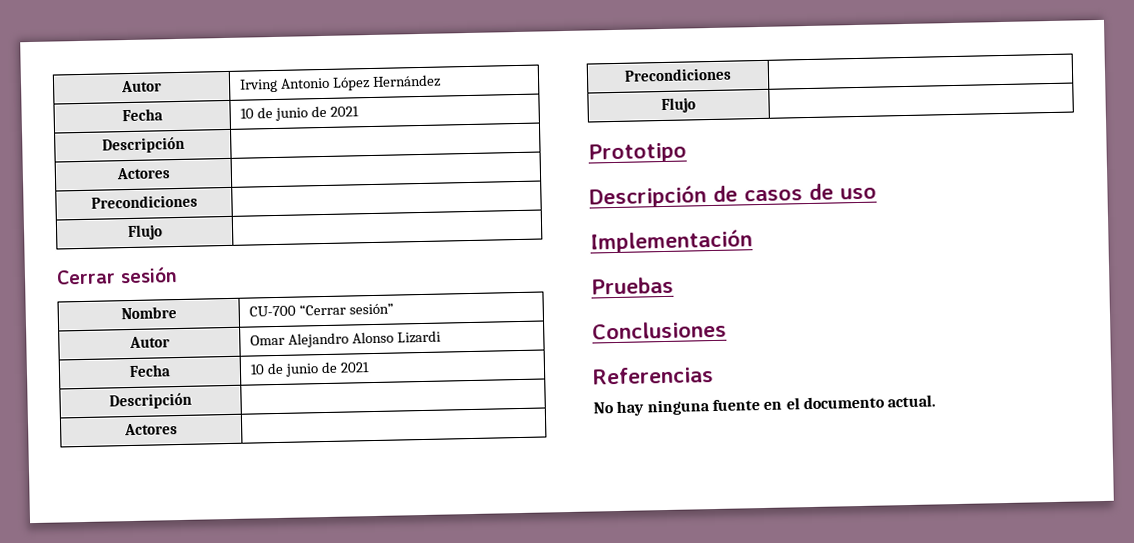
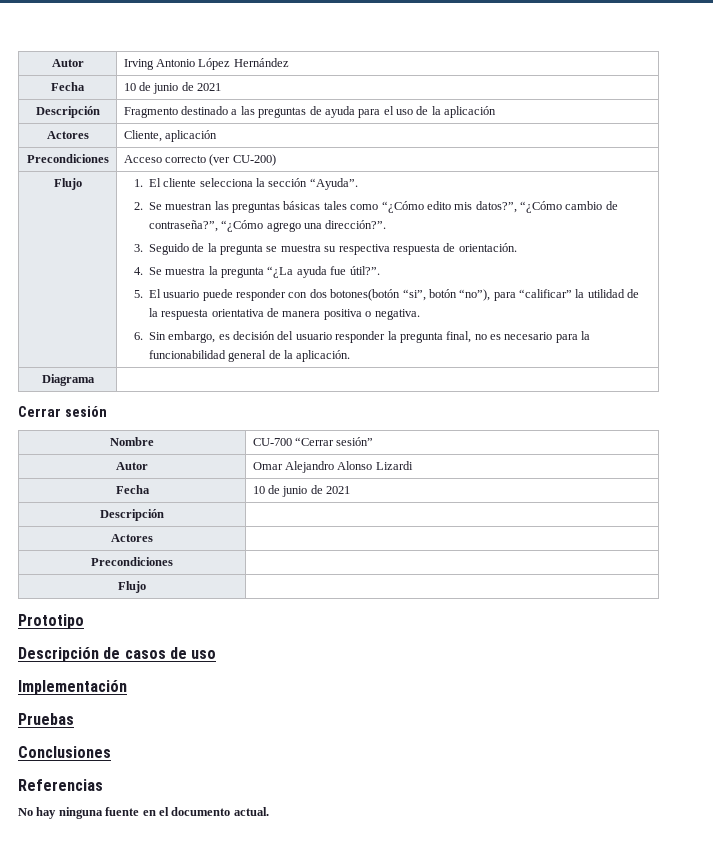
  Autor | Irving Antonio López Hernández
  Fecha | 10 de junio de 2021
- Descripción |
- Actores |
- Precondiciones |
- Flujo |
+ Descripción | Fragmento destinado a las preguntas de ayuda para el uso de la aplicación
+ Actores | Cliente, aplicación
+ Precondiciones | Acceso correcto (ver CU-200)
+ Flujo | 1. El cliente selecciona la sección “Ayuda”.
+ 2. Se muestran las preguntas básicas tales como “¿Cómo edito mis datos?”, “¿Cómo cambio de contraseña?”, “¿Cómo agrego una dirección?”.
+ 3. Seguido de la pregunta se muestra su respectiva respuesta de orientación.
+ 4. Se muestra la pregunta “¿La ayuda fue útil?”.
+ 5. El usuario puede responder con dos botones(botón “si”, botón “no”), para “calificar” la utilidad de la respuesta orientativa de manera positiva o negativa.
+ 6. Sin embargo, es decisión del usuario responder la pregunta final, no es necesario para la funcionabilidad general de la aplicación.
+ Diagrama |

